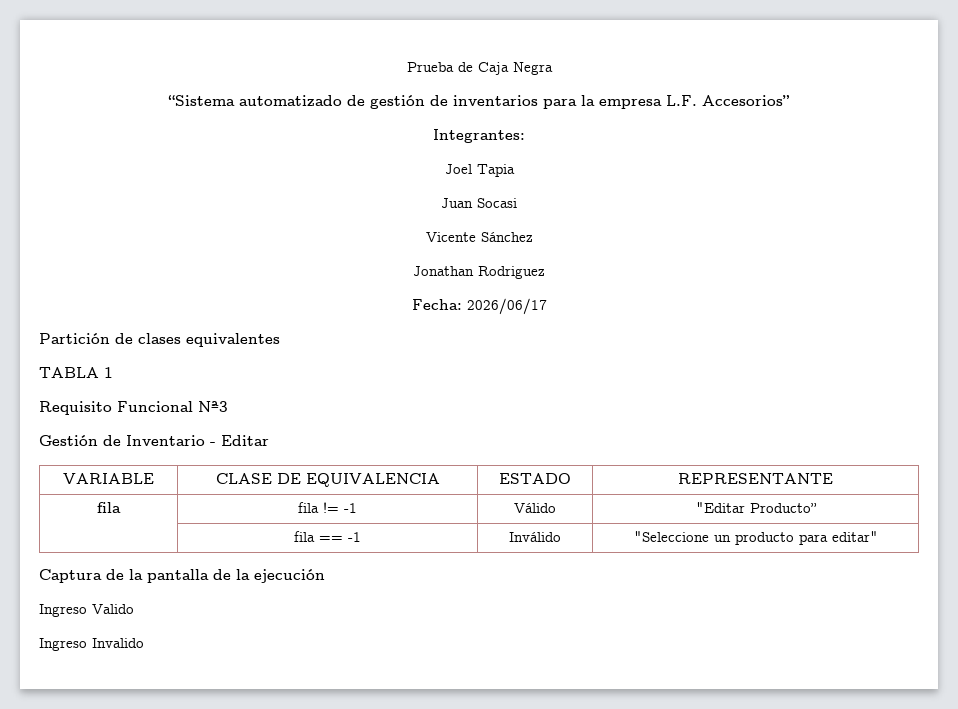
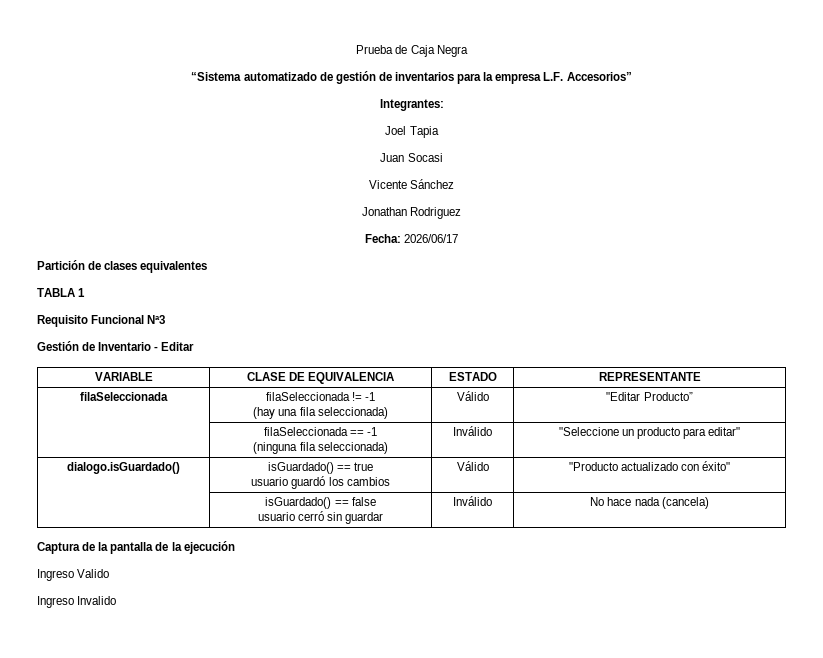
- fila | fila != -1 | Válido | "Editar Producto”
+ filaSeleccionada | filaSeleccionada != -1
+ (hay una fila seleccionada) | Válido | "Editar Producto”
- | fila == -1 | Inválido | "Seleccione un producto para editar"
+ | filaSeleccionada == -1
+ (ninguna fila seleccionada) | Inválido | "Seleccione un producto para editar"
+ dialogo.isGuardado() | isGuardado() == true
+ usuario guardó los cambios | Válido | "Producto actualizado con éxito"
+ | isGuardado() == false
+ usuario cerró sin guardar | Inválido | No hace nada (cancela)

